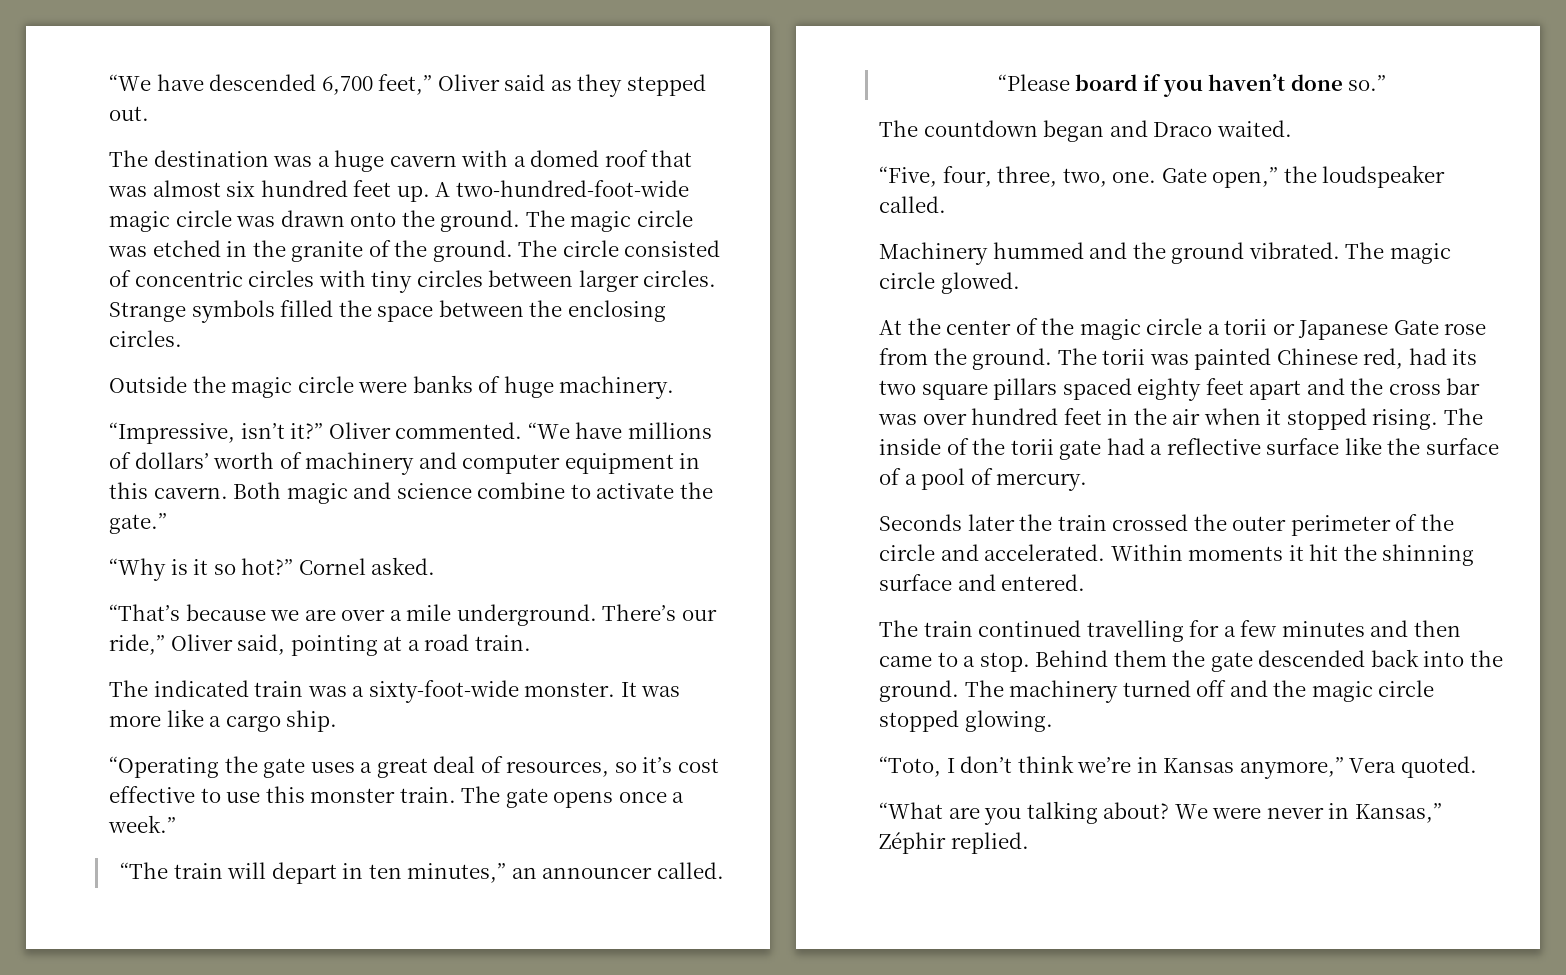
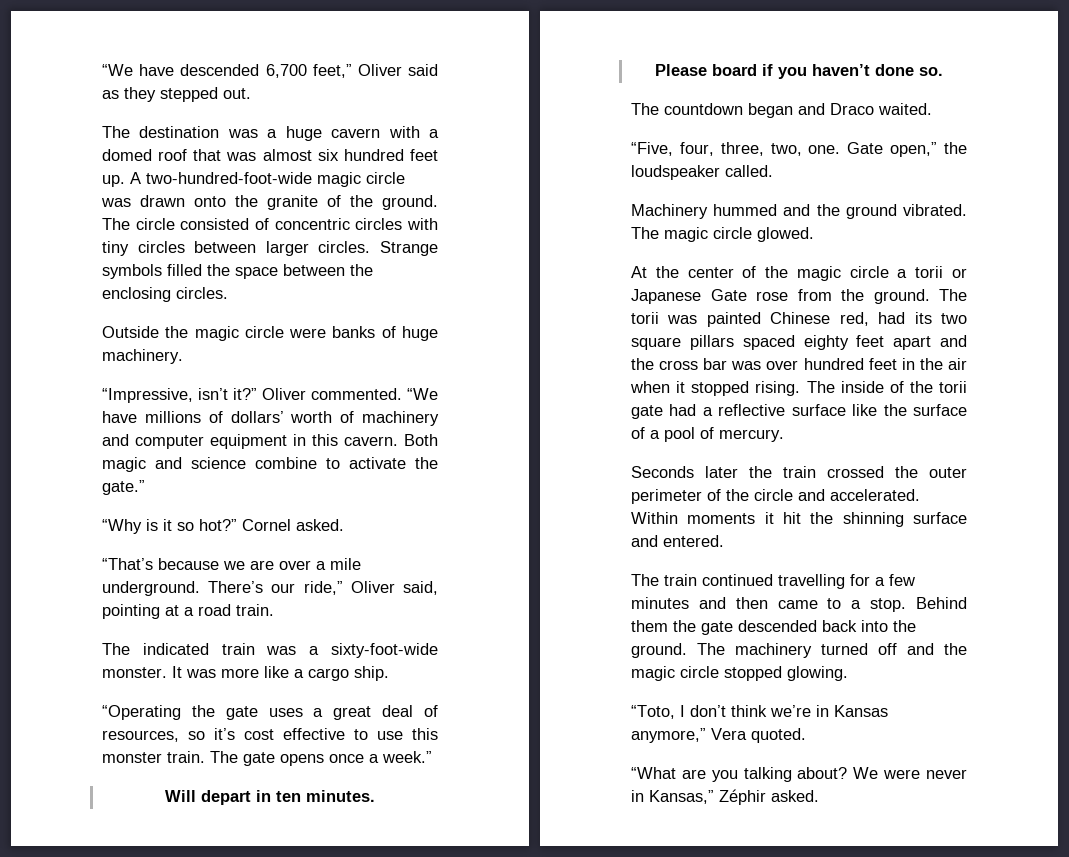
- A two-hundred-foot-wide magic circle was drawn onto the ground. The magic circle was etched in the granite of the ground.
+ A two-hundred-foot-wide magic circle was drawn onto the granite of the ground.
- “The train will depart in ten minutes,” an announcer called. “Please board if you haven’t done so.”
+ Will depart in ten minutes.
+ Please board if you haven’t done so.
- We were never in Kansas,” Zéphir replied.
+ We were never in Kansas,” Zéphir asked.

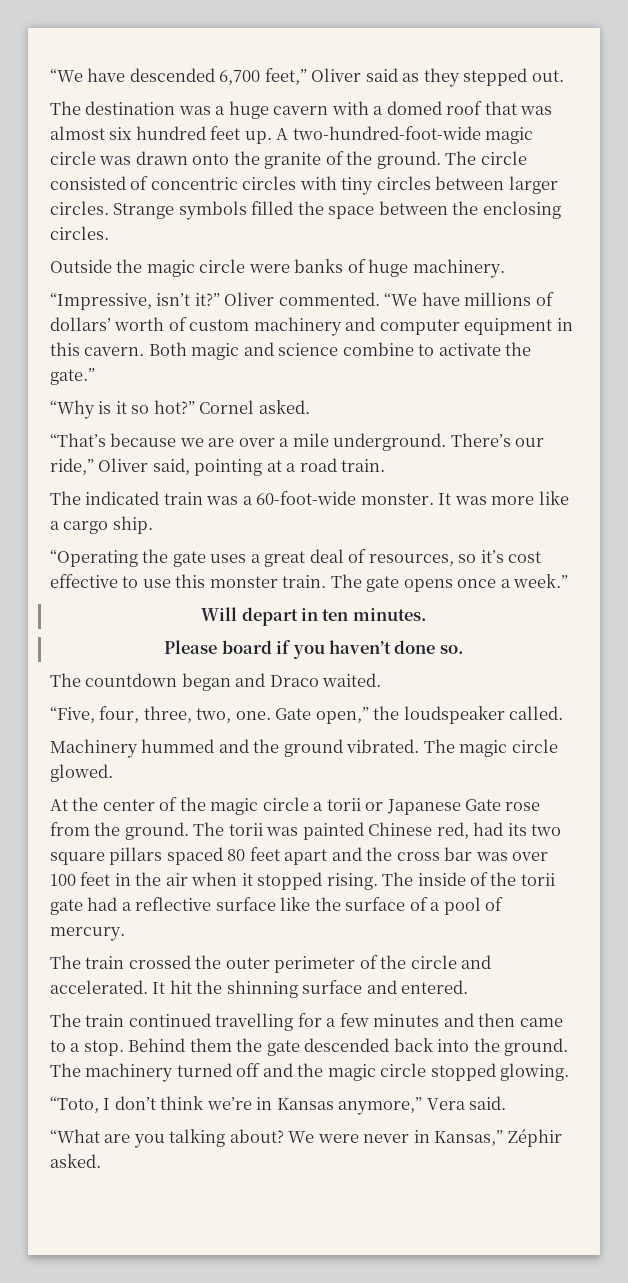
- “We have millions of dollars’ worth of machinery and computer equipment in this cavern.
+ “We have millions of dollars’ worth of custom machinery and computer equipment in this cavern.
- The indicated train was a sixty-foot-wide monster.
+ The indicated train was a 60-foot-wide monster.
- The torii was painted Chinese red, had its two square pillars spaced eighty feet apart and the cross bar was over hundred feet in the air when it stopped rising.
+ The torii was painted Chinese red, had its two square pillars spaced 80 feet apart and the cross bar was over 100 feet in the air when it stopped rising.
- Seconds later the train crossed the outer perimeter of the circle and accelerated.
+ The train crossed the outer perimeter of the circle and accelerated.
- Within moments it hit the shinning surface and entered.
+ It hit the shinning surface and entered.
- “Toto, I don’t think we’re in Kansas anymore,” Vera quoted.
+ “Toto, I don’t think we’re in Kansas anymore,” Vera said.

